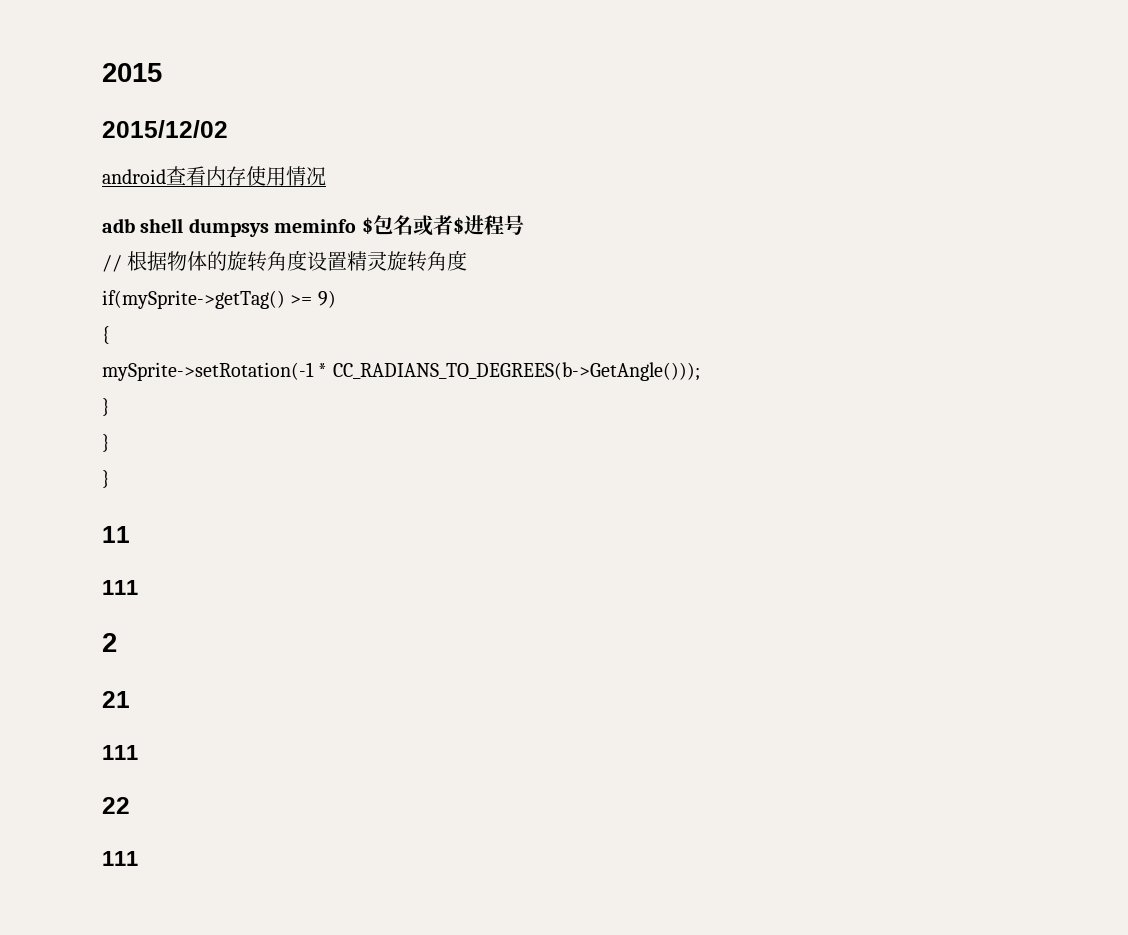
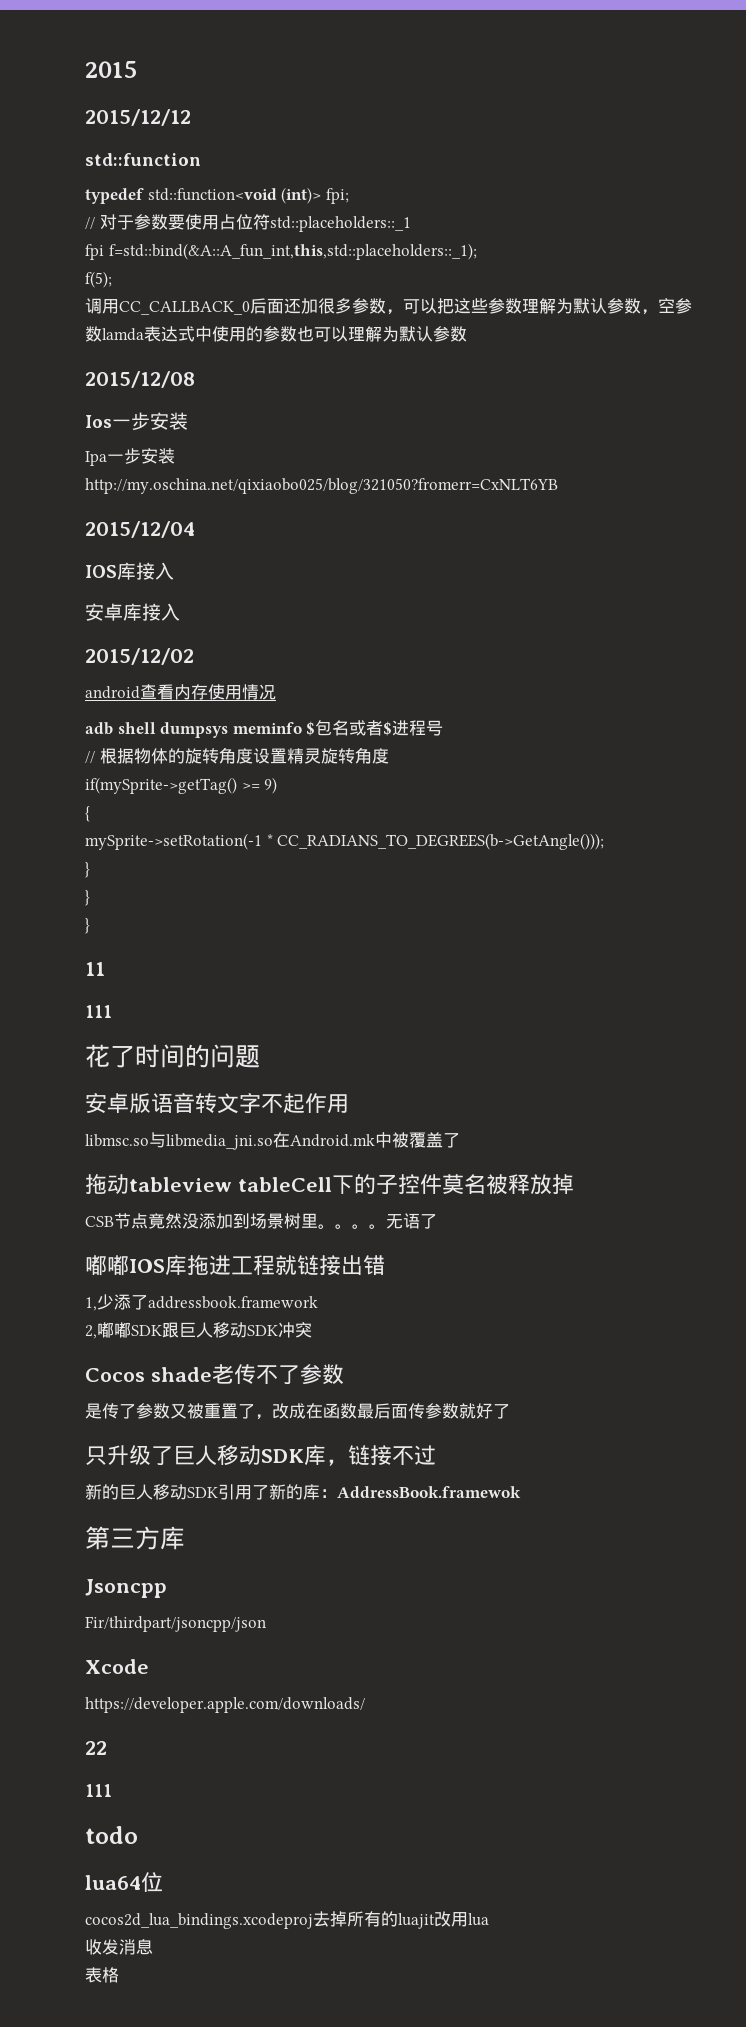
+ 2015/12/12
+ std::function
+ typedef std::function<void (int)> fpi;
+ // 对于参数要使用占位符std::placeholders::_1
+ fpi f=std::bind(&A::A_fun_int,this,std::placeholders::_1);
+ f(5);
+ 调用CC_CALLBACK_0后面还加很多参数，可以把这些参数理解为默认参数，空参数lamda表达式中使用的参数也可以理解为默认参数
+ 2015/12/08
+ Ios一步安装
+ Ipa一步安装
+ http://my.oschina.net/qixiaobo025/blog/321050?fromerr=CxNLT6YB
+ 2015/12/04
+ IOS库接入
+ 安卓库接入
- 2
- 21
- 111
+ 花了时间的问题
+ 安卓版语音转文字不起作用
+ libmsc.so与libmedia_jni.so在Android.mk中被覆盖了
+ 拖动tableview tableCell下的子控件莫名被释放掉
+ CSB节点竟然没添加到场景树里。。。。无语了
+ 嘟嘟IOS库拖进工程就链接出错
+ 1,少添了addressbook.framework
+ 2,嘟嘟SDK跟巨人移动SDK冲突
+ Cocos shade老传不了参数
+ 是传了参数又被重置了，改成在函数最后面传参数就好了
+ 只升级了巨人移动SDK库，链接不过
+ 新的巨人移动SDK引用了新的库：AddressBook.framewok
+ 第三方库
+ Jsoncpp
+ Fir/thirdpart/jsoncpp/json
+ Xcode
+ https://developer.apple.com/downloads/
  22
  111
+ todo
+ lua64位
+ cocos2d_lua_bindings.xcodeproj去掉所有的luajit改用lua
+ 收发消息
+ 表格

